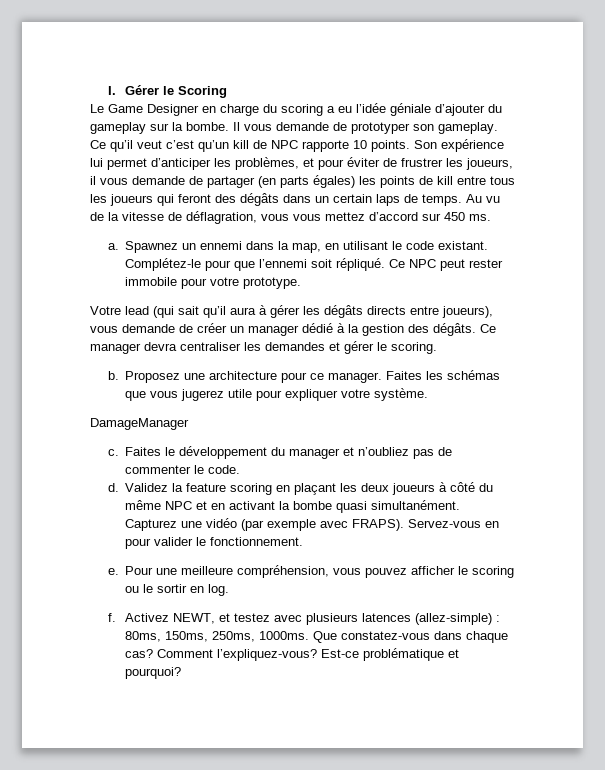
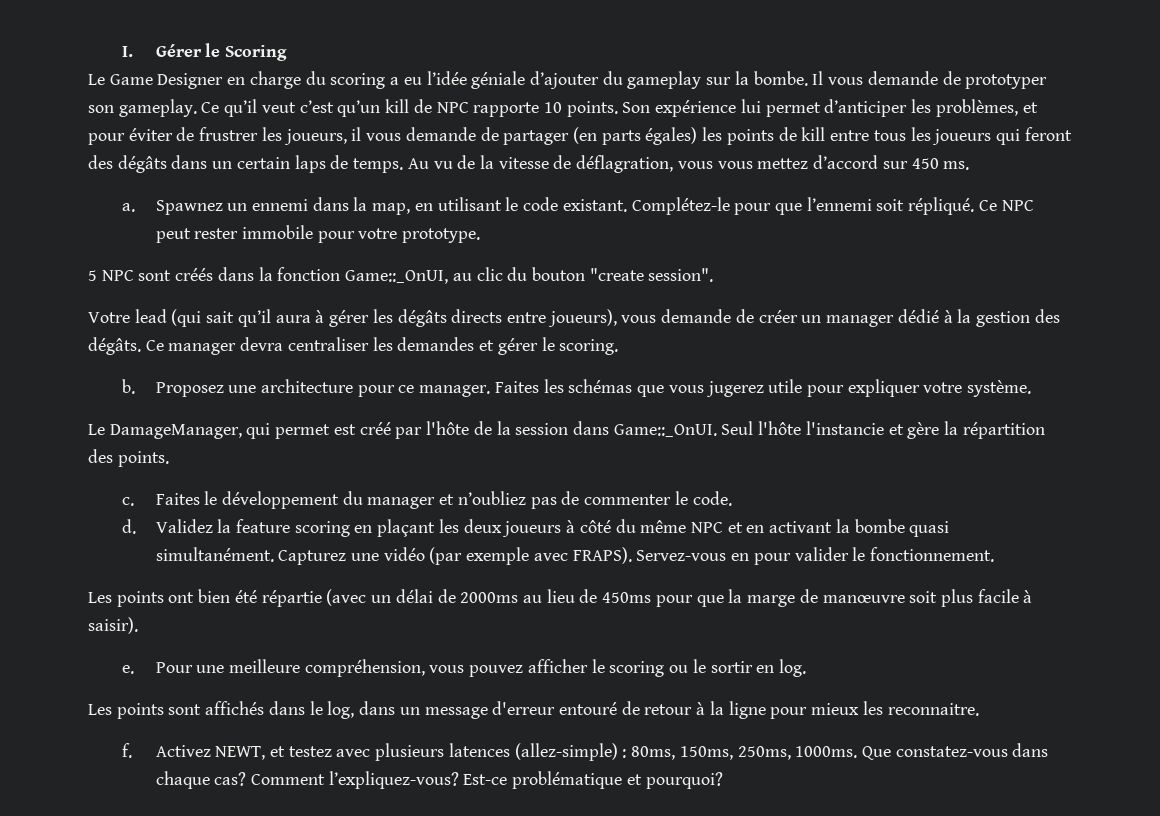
+ 5 NPC sont créés dans la fonction Game::_OnUI, au clic du bouton "create session".
- DamageManager
+ Le DamageManager, qui permet est créé par l'hôte de la session dans Game::_OnUI. Seul l'hôte l'instancie et gère la répartition des points.
+ Les points ont bien été répartie (avec un délai de 2000ms au lieu de 450ms pour que la marge de manœuvre soit plus facile à saisir).
+ Les points sont affichés dans le log, dans un message d'erreur entouré de retour à la ligne pour mieux les reconnaitre.

